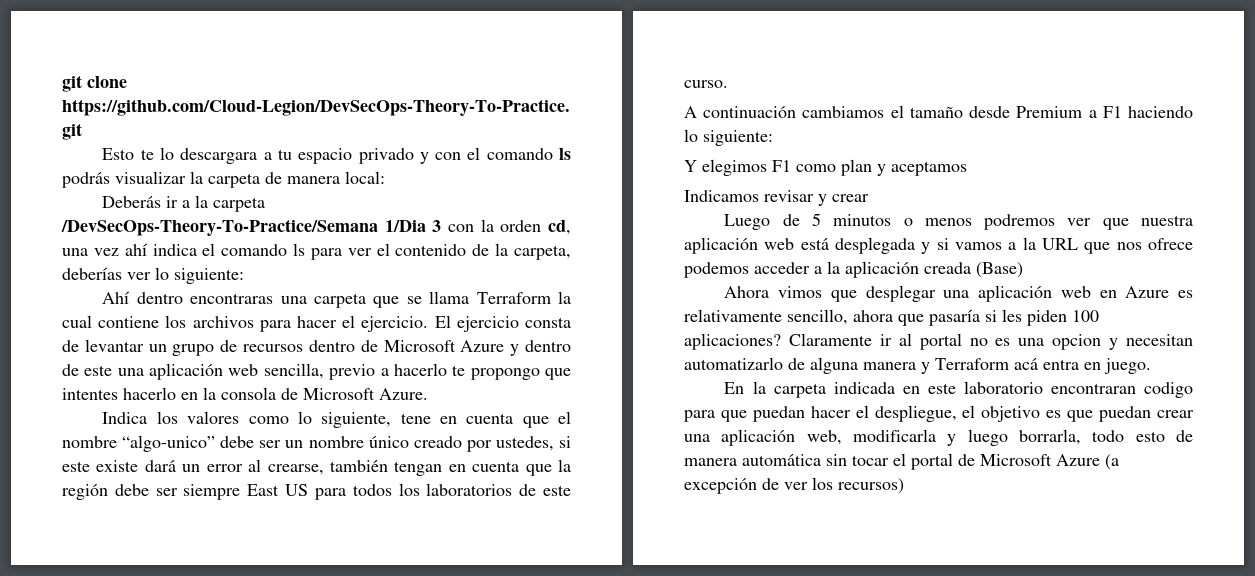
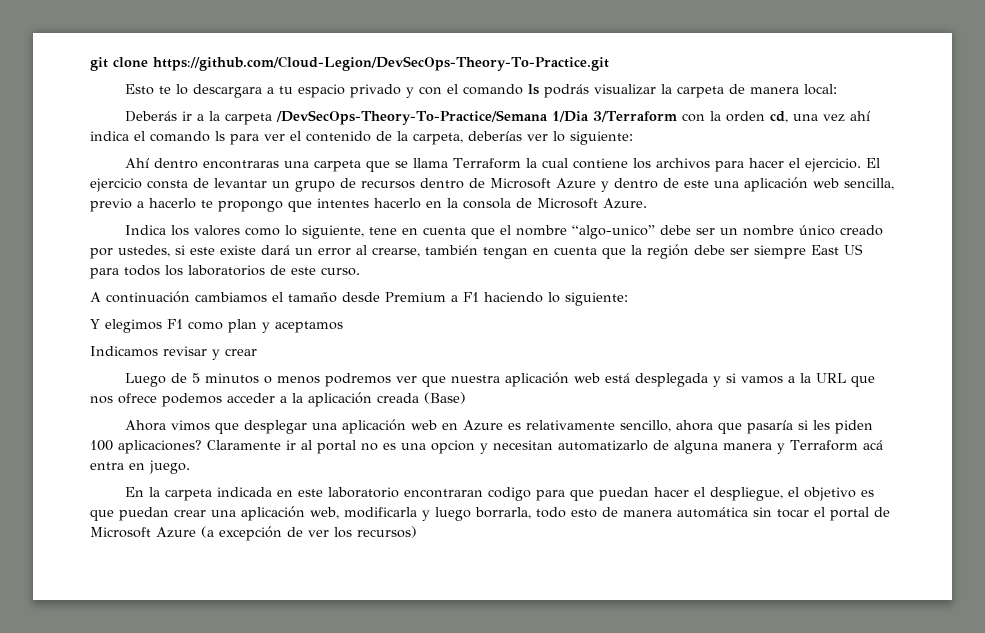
- Deberás ir a la carpeta /DevSecOps-Theory-To-Practice/Semana 1/Dia 3 con la orden cd, una vez ahí indica el comando ls para ver el contenido de la carpeta, deberías ver lo siguiente:
+ Deberás ir a la carpeta /DevSecOps-Theory-To-Practice/Semana 1/Dia 3/Terraform con la orden cd, una vez ahí indica el comando ls para ver el contenido de la carpeta, deberías ver lo siguiente:

